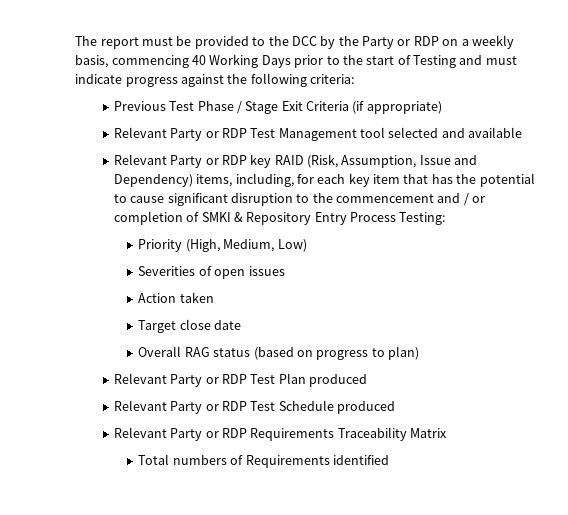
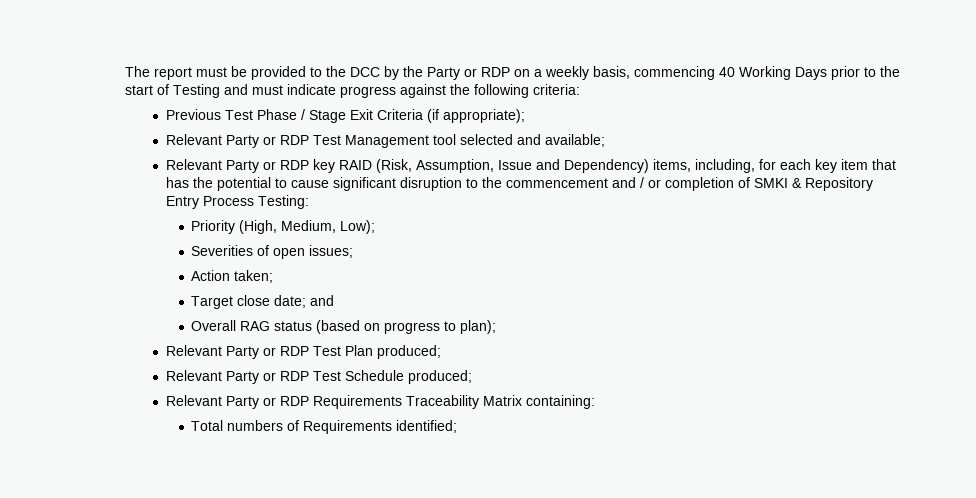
- Previous Test Phase / Stage Exit Criteria (if appropriate)
+ Previous Test Phase / Stage Exit Criteria (if appropriate);
- Relevant Party or RDP Test Management tool selected and available
+ Relevant Party or RDP Test Management tool selected and available;
- Priority (High, Medium, Low)
+ Priority (High, Medium, Low);
- Severities of open issues
+ Severities of open issues;
- Action taken
+ Action taken;
- Target close date
+ Target close date; and
- Overall RAG status (based on progress to plan)
+ Overall RAG status (based on progress to plan);
- Relevant Party or RDP Test Plan produced
+ Relevant Party or RDP Test Plan produced;
- Relevant Party or RDP Test Schedule produced
+ Relevant Party or RDP Test Schedule produced;
- Relevant Party or RDP Requirements Traceability Matrix
+ Relevant Party or RDP Requirements Traceability Matrix containing:
- Total numbers of Requirements identified
+ Total numbers of Requirements identified;

